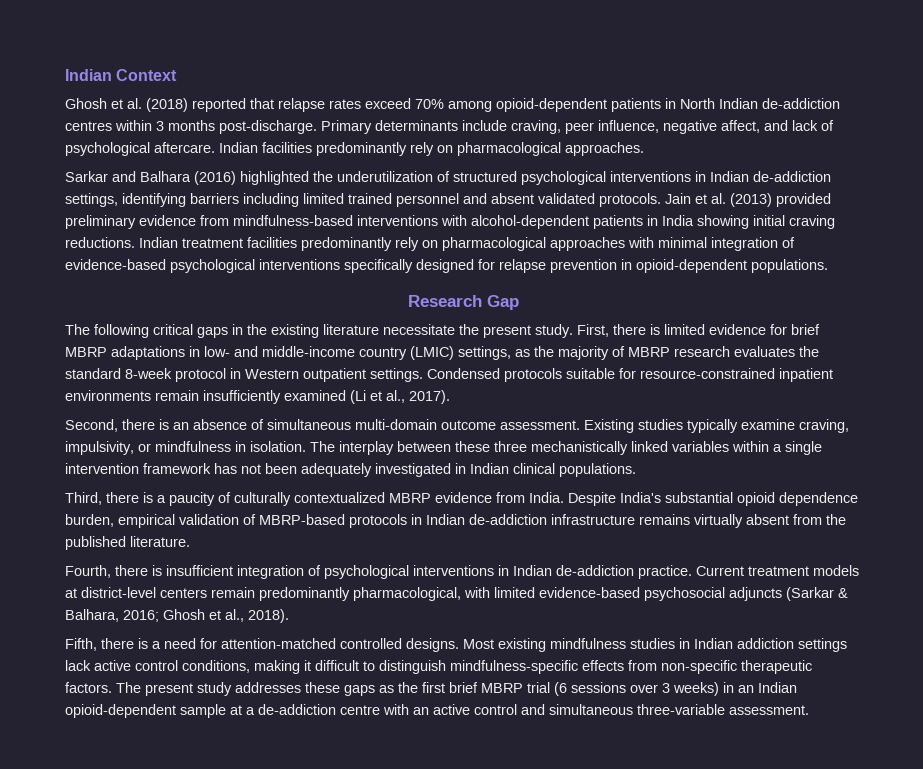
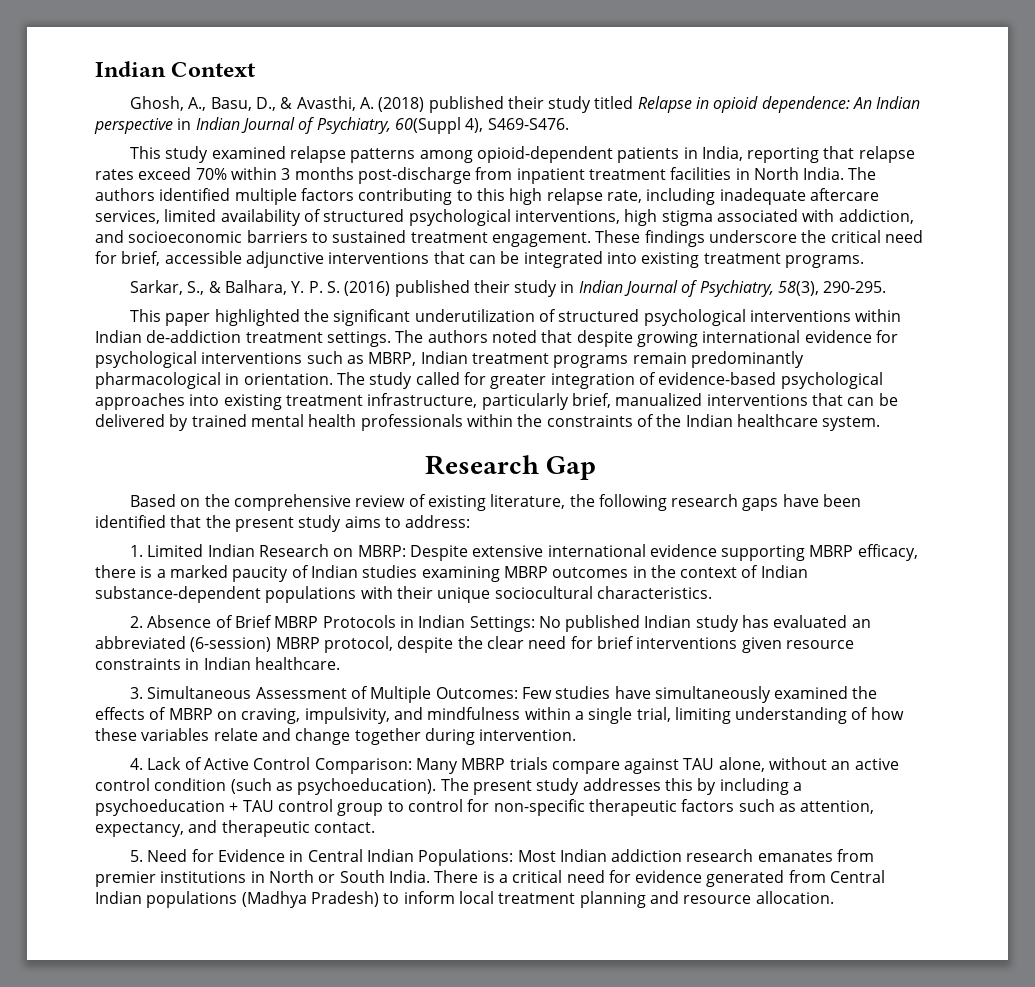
- Ghosh et al. (2018) reported that relapse rates exceed 70% among opioid-dependent patients in North Indian de-addiction centres within 3 months post-discharge. Primary determinants include craving, peer influence, negative affect, and lack of psychological aftercare. Indian facilities predominantly rely on pharmacological approaches.
- Sarkar and Balhara (2016) highlighted the underutilization of structured psychological interventions in Indian de-addiction settings, identifying barriers including limited trained personnel and absent validated protocols. Jain et al. (2013) provided preliminary evidence from mindfulness-based interventions with alcohol-dependent patients in India showing initial craving reductions. Indian treatment facilities predominantly rely on pharmacological approaches with minimal integration of evidence-based psychological interventions specifically designed for relapse prevention in opioid-dependent populations.
+ Ghosh, A., Basu, D., & Avasthi, A. (2018) published their study titled Relapse in opioid dependence: An Indian perspective in Indian Journal of Psychiatry, 60(Suppl 4), S469-S476.
+ This study examined relapse patterns among opioid-dependent patients in India, reporting that relapse rates exceed 70% within 3 months post-discharge from inpatient treatment facilities in North India. The authors identified multiple factors contributing to this high relapse rate, including inadequate aftercare services, limited availability of structured psychological interventions, high stigma associated with addiction, and socioeconomic barriers to sustained treatment engagement. These findings underscore the critical need for brief, accessible adjunctive interventions that can be integrated into existing treatment programs.
+ Sarkar, S., & Balhara, Y. P. S. (2016) published their study in Indian Journal of Psychiatry, 58(3), 290-295.
+ This paper highlighted the significant underutilization of structured psychological interventions within Indian de-addiction treatment settings. The authors noted that despite growing international evidence for psychological interventions such as MBRP, Indian treatment programs remain predominantly pharmacological in orientation. The study called for greater integration of evidence-based psychological approaches into existing treatment infrastructure, particularly brief, manualized interventions that can be delivered by trained mental health professionals within the constraints of the Indian healthcare system.
  Research Gap
- The following critical gaps in the existing literature necessitate the present study. First, there is limited evidence for brief MBRP adaptations in low- and middle-income country (LMIC) settings, as the majority of MBRP research evaluates the standard 8-week protocol in Western outpatient settings. Condensed protocols suitable for resource-constrained inpatient environments remain insufficiently examined (Li et al., 2017).
- Second, there is an absence of simultaneous multi-domain outcome assessment. Existing studies typically examine craving, impulsivity, or mindfulness in isolation. The interplay between these three mechanistically linked variables within a single intervention framework has not been adequately investigated in Indian clinical populations.
- Third, there is a paucity of culturally contextualized MBRP evidence from India. Despite India's substantial opioid dependence burden, empirical validation of MBRP-based protocols in Indian de-addiction infrastructure remains virtually absent from the published literature.
- Fourth, there is insufficient integration of psychological interventions in Indian de-addiction practice. Current treatment models at district-level centers remain predominantly pharmacological, with limited evidence-based psychosocial adjuncts (Sarkar & Balhara, 2016; Ghosh et al., 2018).
- Fifth, there is a need for attention-matched controlled designs. Most existing mindfulness studies in Indian addiction settings lack active control conditions, making it difficult to distinguish mindfulness-specific effects from non-specific therapeutic factors. The present study addresses these gaps as the first brief MBRP trial (6 sessions over 3 weeks) in an Indian opioid-dependent sample at a de-addiction centre with an active control and simultaneous three-variable assessment.
+ Based on the comprehensive review of existing literature, the following research gaps have been identified that the present study aims to address:
+ 1. Limited Indian Research on MBRP: Despite extensive international evidence supporting MBRP efficacy, there is a marked paucity of Indian studies examining MBRP outcomes in the context of Indian substance-dependent populations with their unique sociocultural characteristics.
+ 2. Absence of Brief MBRP Protocols in Indian Settings: No published Indian study has evaluated an abbreviated (6-session) MBRP protocol, despite the clear need for brief interventions given resource constraints in Indian healthcare.
+ 3. Simultaneous Assessment of Multiple Outcomes: Few studies have simultaneously examined the effects of MBRP on craving, impulsivity, and mindfulness within a single trial, limiting understanding of how these variables relate and change together during intervention.
+ 4. Lack of Active Control Comparison: Many MBRP trials compare against TAU alone, without an active control condition (such as psychoeducation). The present study addresses this by including a psychoeducation + TAU control group to control for non-specific therapeutic factors such as attention, expectancy, and therapeutic contact.
+ 5. Need for Evidence in Central Indian Populations: Most Indian addiction research emanates from premier institutions in North or South India. There is a critical need for evidence generated from Central Indian populations (Madhya Pradesh) to inform local treatment planning and resource allocation.

